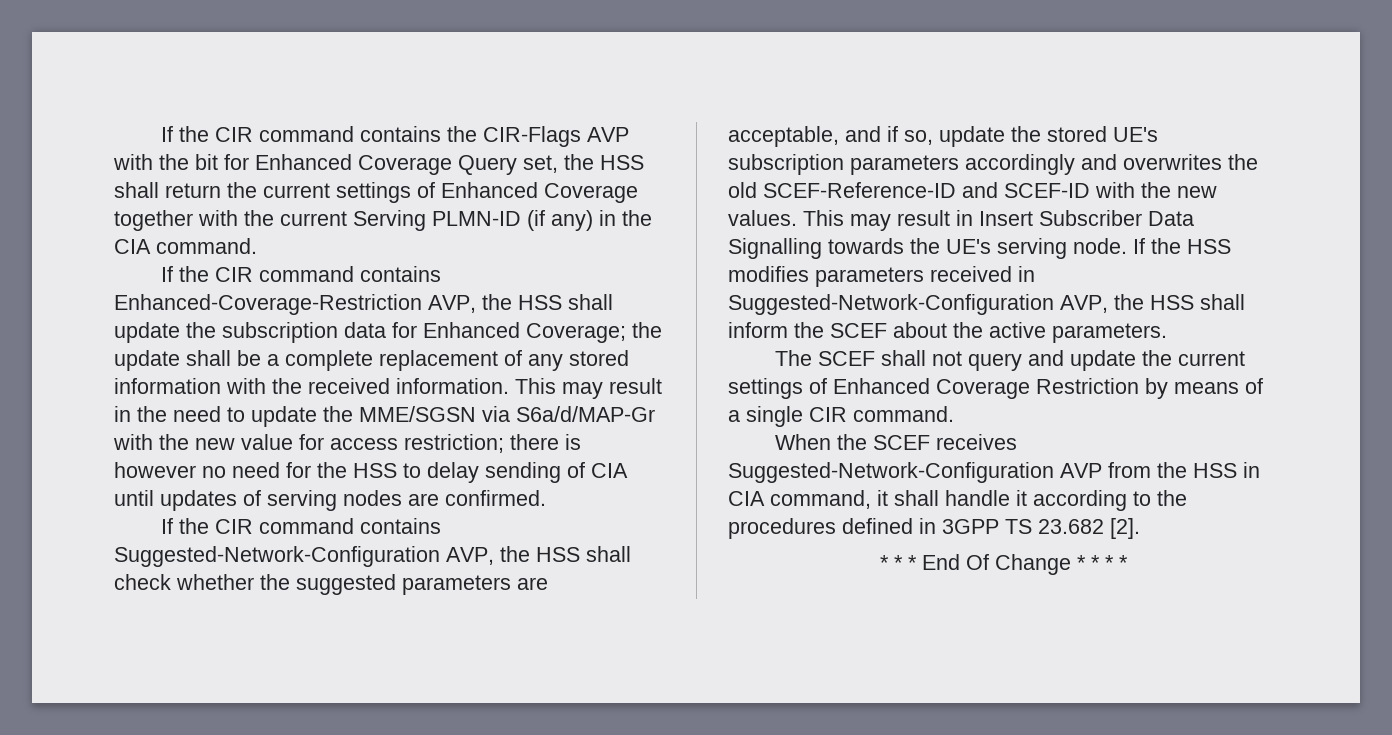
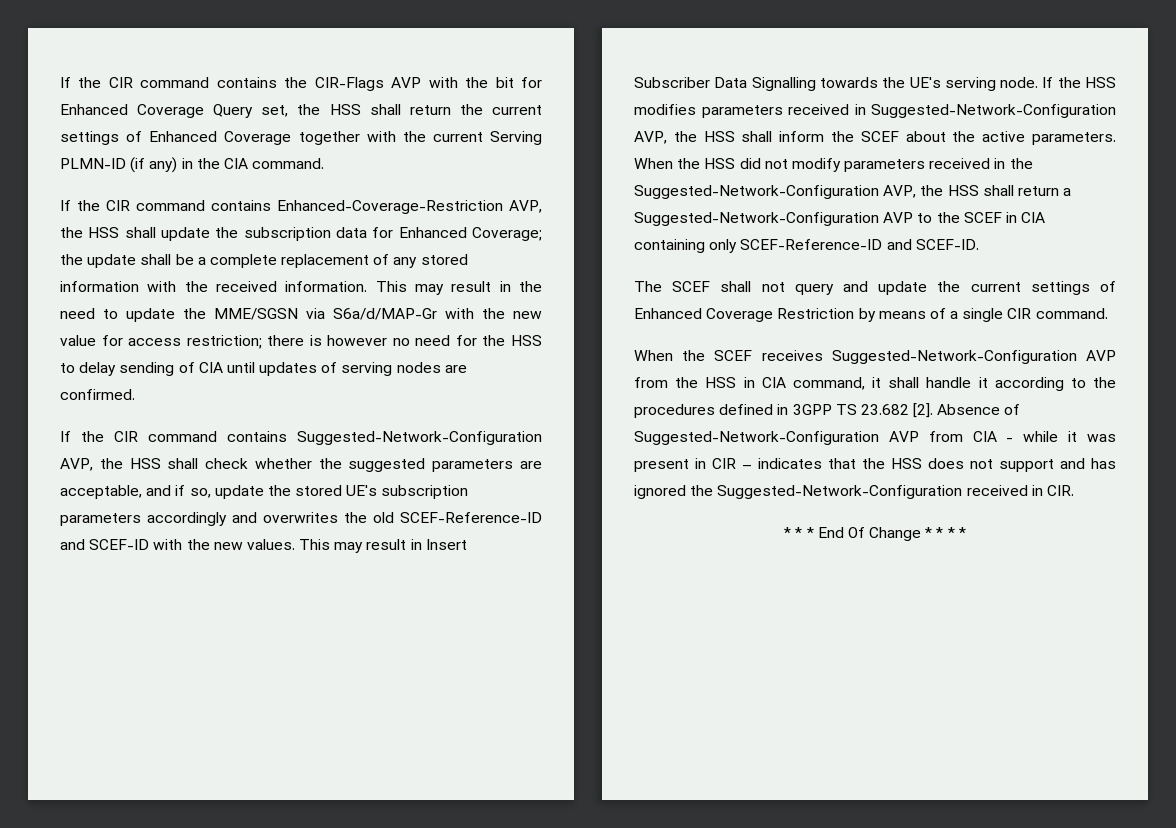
+ When the HSS did not modify parameters received in the Suggested-Network-Configuration AVP, the HSS shall return a Suggested-Network-Configuration AVP to the SCEF in CIA containing only SCEF-Reference-ID and SCEF-ID.
+ Absence of Suggested-Network-Configuration AVP from CIA - while it was present in CIR – indicates that the HSS does not support and has ignored the Suggested-Network-Configuration received in CIR.

